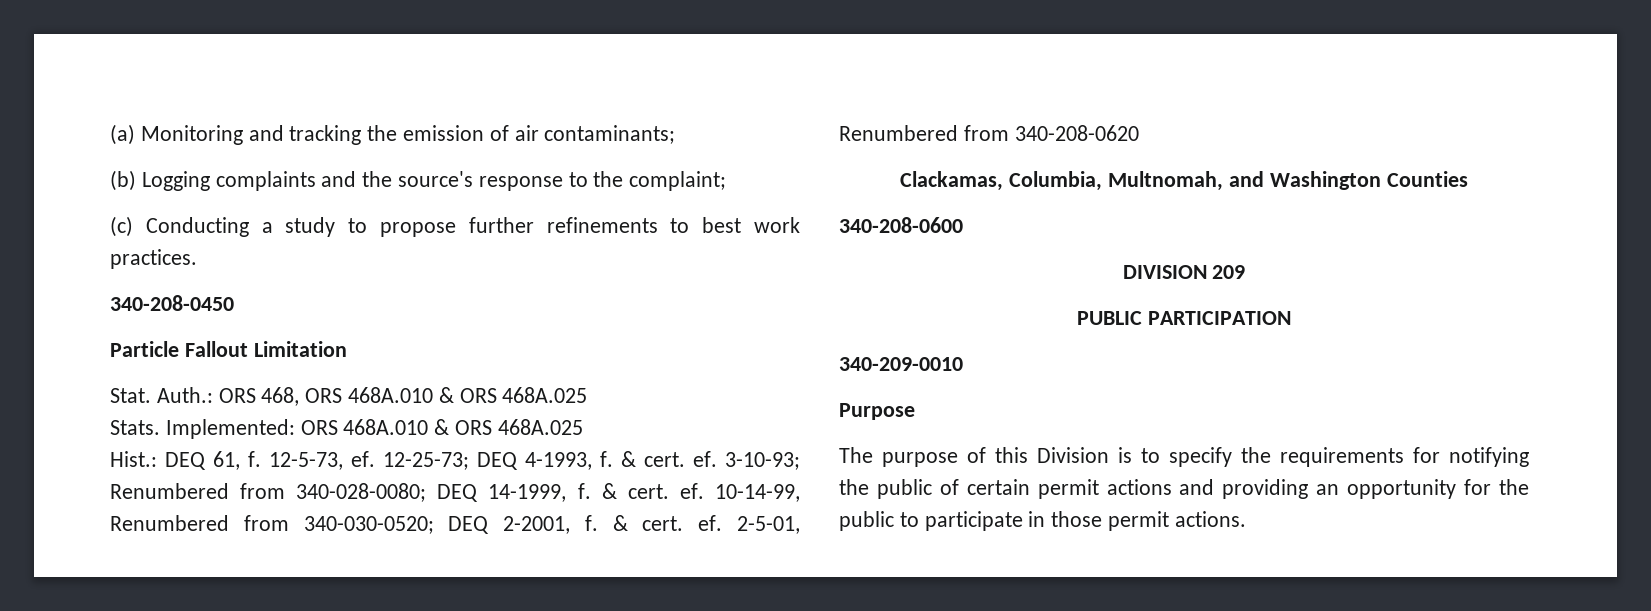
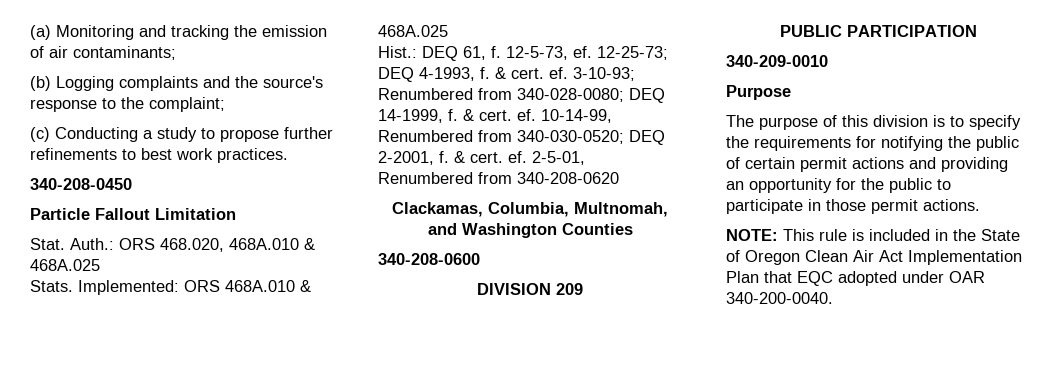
- Auth.: ORS 468, ORS 468A.010 & ORS 468A.025
+ Auth.: ORS 468.020, 468A.010 & 468A.025
- Implemented: ORS 468A.010 & ORS 468A.025
+ Implemented: ORS 468A.010 & 468A.025
- The purpose of this Division is to specify the requirements for notifying the public of certain permit actions and providing an opportunity for the public to participate in those permit actions.
+ The purpose of this division is to specify the requirements for notifying the public of certain permit actions and providing an opportunity for the public to participate in those permit actions.
+ NOTE: This rule is included in the State of Oregon Clean Air Act Implementation Plan that EQC adopted under OAR 340-200-0040.

